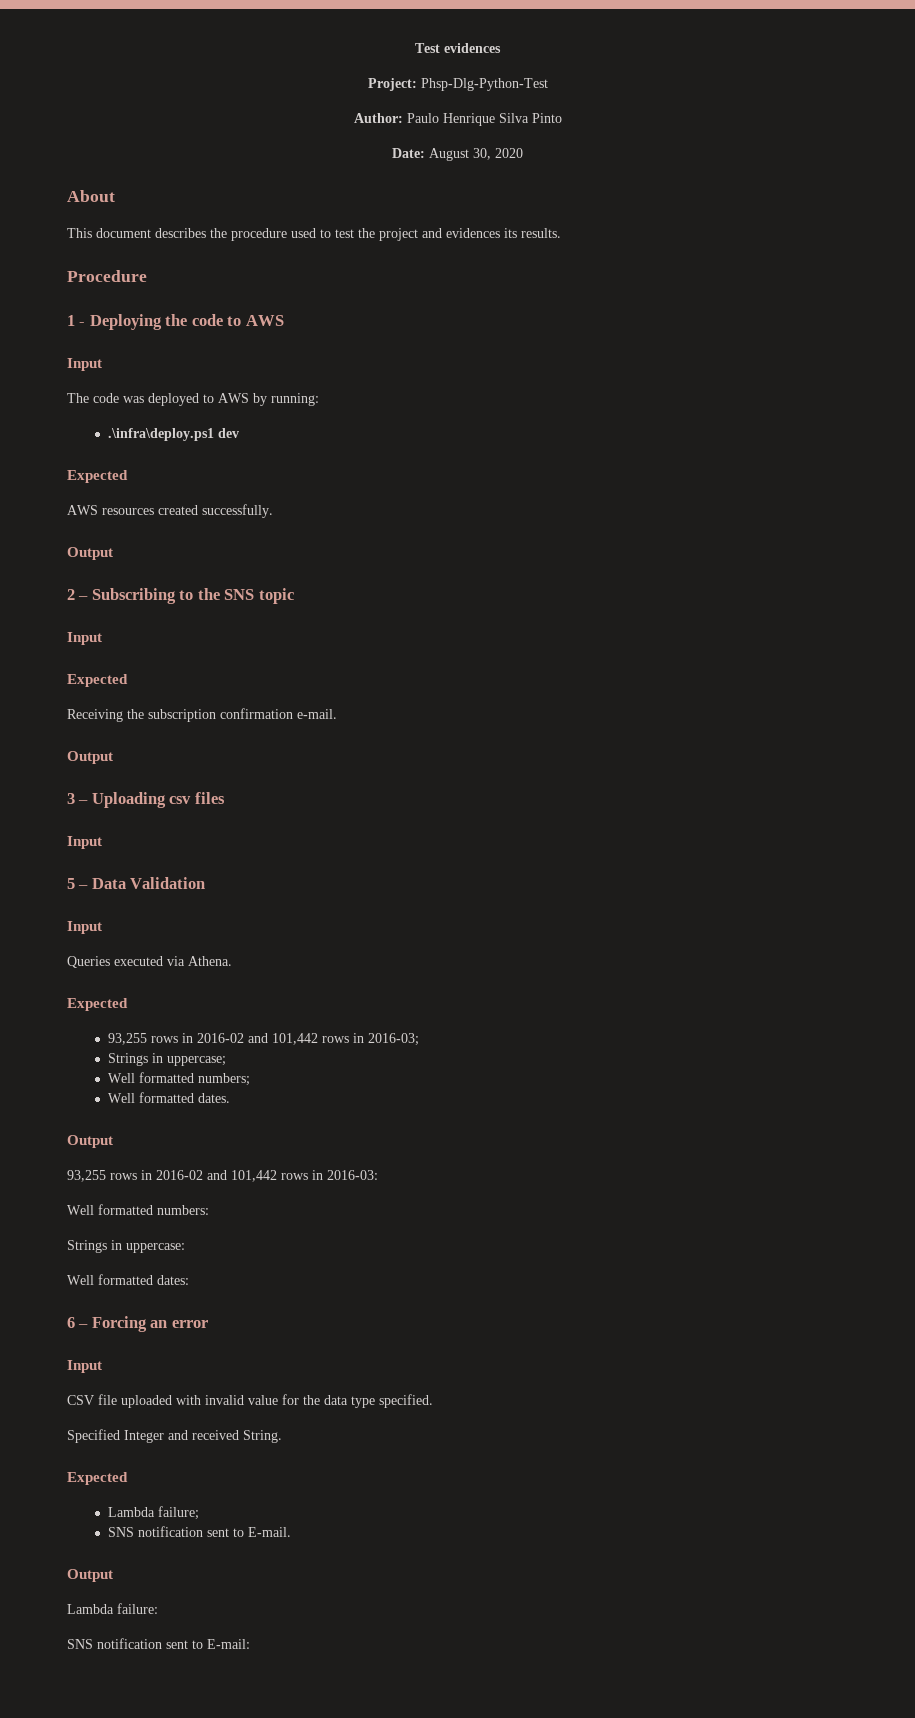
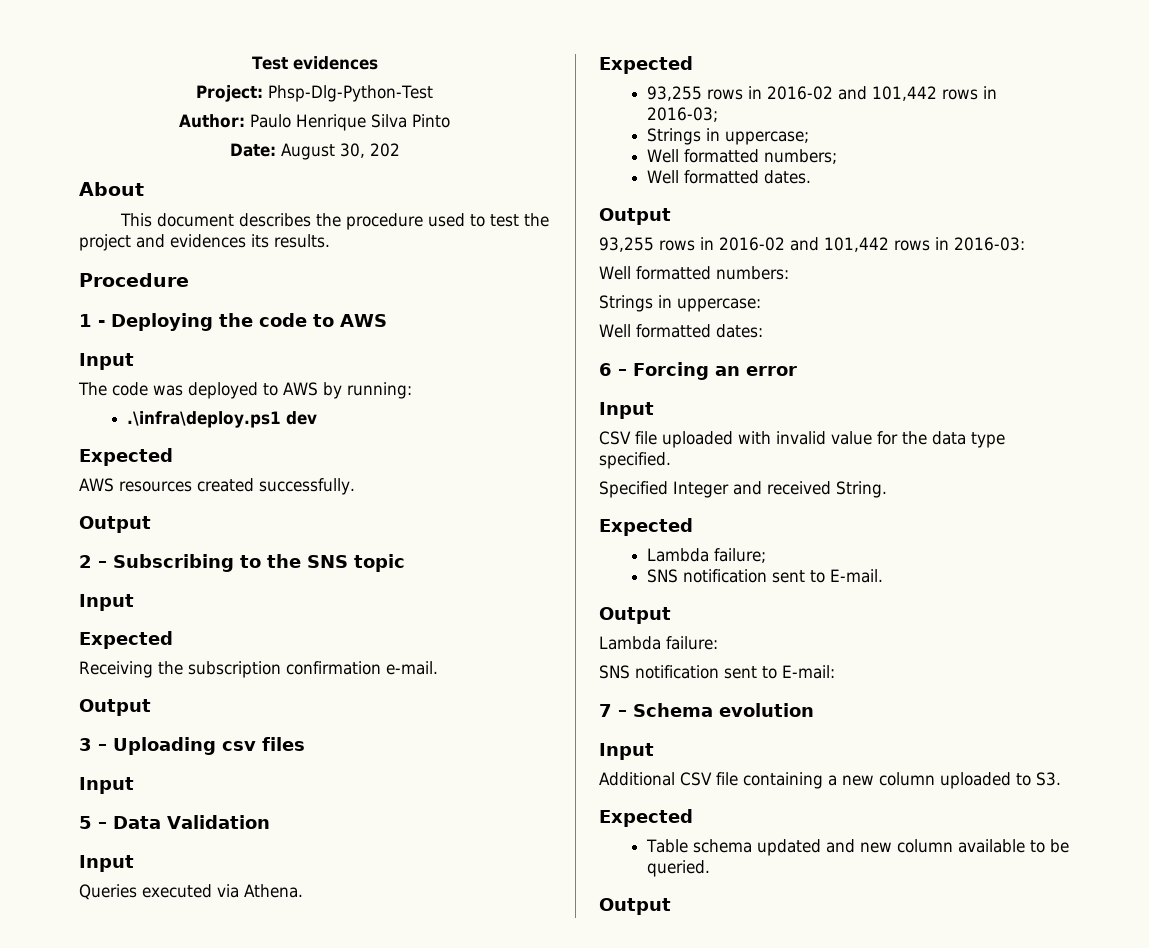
- Date: August 30, 2020
+ Date: August 30, 202
+ 7 – Schema evolution
+ Input
+ Additional CSV file containing a new column uploaded to S3.
+ Expected
+ Table schema updated and new column available to be queried.
+ Output

